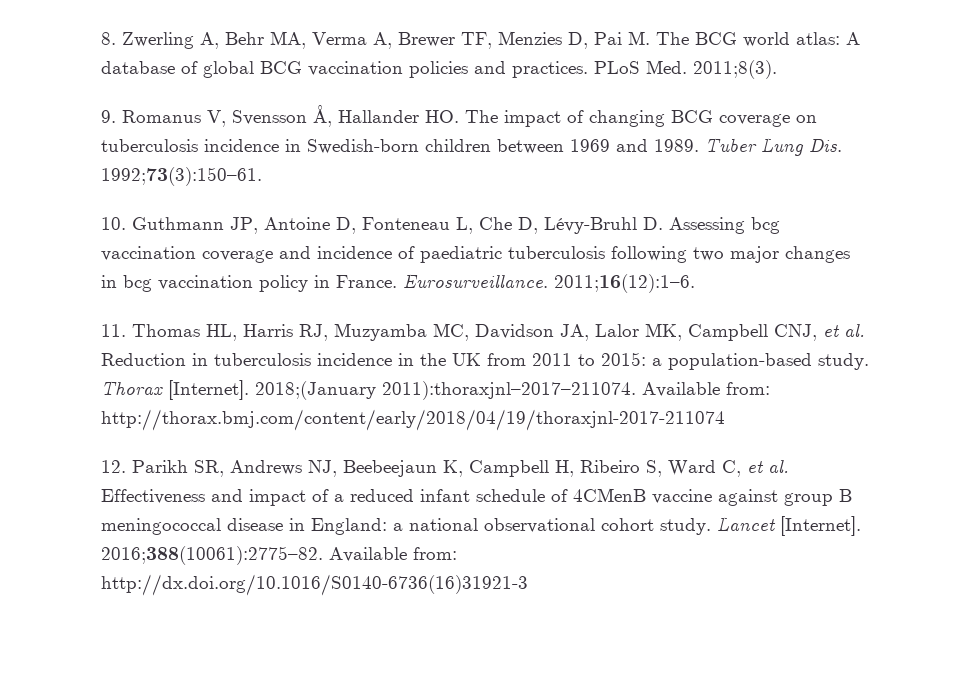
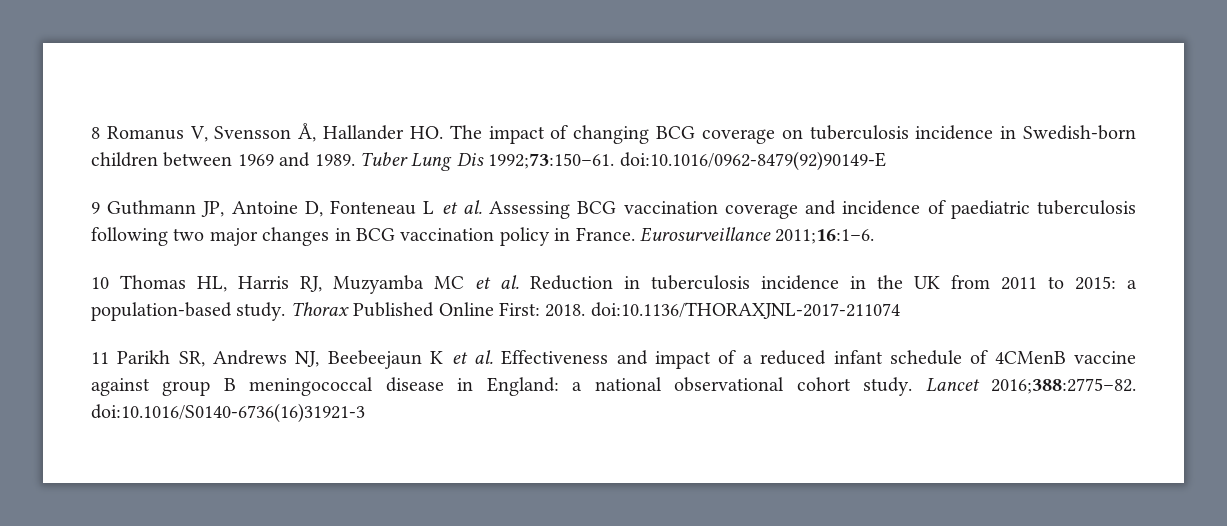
- 8. Zwerling A, Behr MA, Verma A, Brewer TF, Menzies D, Pai M. The BCG world atlas: A database of global BCG vaccination policies and practices. PLoS Med. 2011;8(3).
- 9. Romanus V, Svensson Å, Hallander HO. The impact of changing BCG coverage on tuberculosis incidence in Swedish-born children between 1969 and 1989.
+ 8 Romanus V, Svensson Å, Hallander HO. The impact of changing BCG coverage on tuberculosis incidence in Swedish-born children between 1969 and 1989.
- Tuber Lung Dis. 1992;73(3):150–61.
- 10. Guthmann JP, Antoine D, Fonteneau L, Che D, Lévy-Bruhl D. Assessing bcg vaccination coverage and incidence of paediatric tuberculosis following two major changes in bcg vaccination policy in France.
+ Tuber Lung Dis 1992;73:150–61. doi:10.1016/0962-8479(92)90149-E
+ 9 Guthmann JP, Antoine D, Fonteneau L et al. Assessing BCG vaccination coverage and incidence of paediatric tuberculosis following two major changes in BCG vaccination policy in France.
- Eurosurveillance. 2011;16(12):1–6.
- 11. Thomas HL, Harris RJ, Muzyamba MC, Davidson JA, Lalor MK, Campbell CNJ, et al. Reduction in tuberculosis incidence in the UK from 2011 to 2015: a population-based study.
+ Eurosurveillance 2011;16:1–6.
+ 10 Thomas HL, Harris RJ, Muzyamba MC et al. Reduction in tuberculosis incidence in the UK from 2011 to 2015: a population-based study.
- Thorax [Internet]. 2018;(January 2011):thoraxjnl–2017–211074. Available from: http://thorax.bmj.com/content/early/2018/04/19/thoraxjnl-2017-211074
- 12. Parikh SR, Andrews NJ, Beebeejaun K, Campbell H, Ribeiro S, Ward C, et al. Effectiveness and impact of a reduced infant schedule of 4CMenB vaccine against group B meningococcal disease in England: a national observational cohort study.
+ Thorax Published Online First: 2018. doi:10.1136/THORAXJNL-2017-211074
+ 11 Parikh SR, Andrews NJ, Beebeejaun K et al. Effectiveness and impact of a reduced infant schedule of 4CMenB vaccine against group B meningococcal disease in England: a national observational cohort study.
- Lancet [Internet]. 2016;388(10061):2775–82. Available from: http://dx.doi.org/10.1016/S0140-6736(16)31921-3
+ Lancet 2016;388:2775–82. doi:10.1016/S0140-6736(16)31921-3

